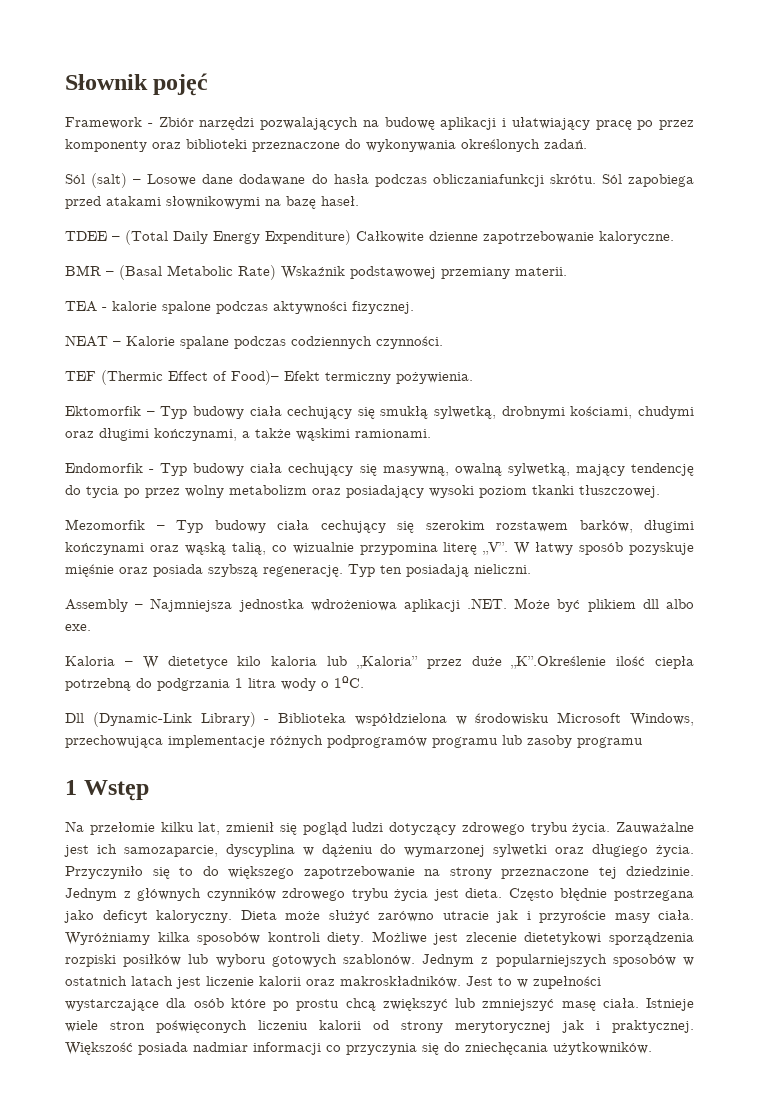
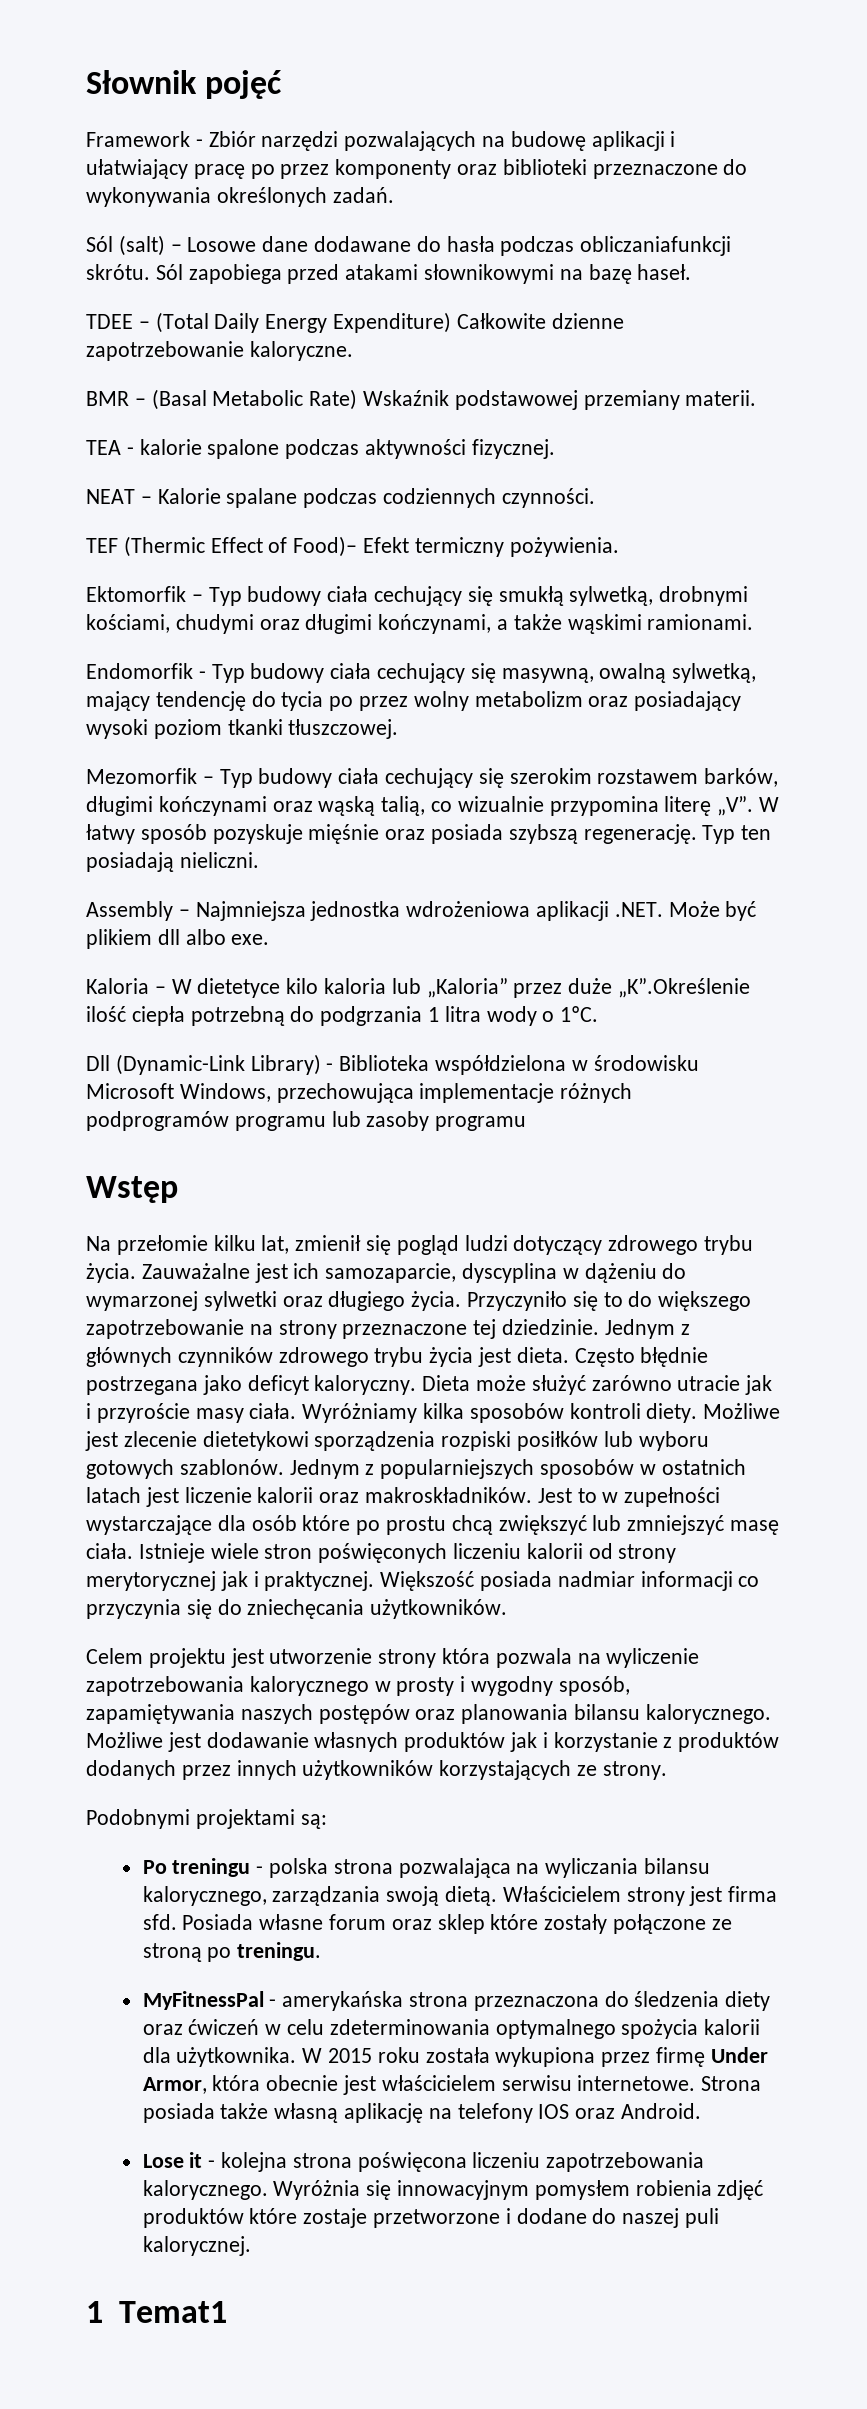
- 1 Wstęp
+ Wstęp
+ Celem projektu jest utworzenie strony która pozwala na wyliczenie zapotrzebowania kalorycznego w prosty i wygodny sposób, zapamiętywania naszych postępów oraz planowania bilansu kalorycznego. Możliwe jest dodawanie własnych produktów jak i korzystanie z produktów dodanych przez innych użytkowników korzystających ze strony.
+ Podobnymi projektami są:
+ Po treningu - polska strona pozwalająca na wyliczania bilansu kalorycznego, zarządzania swoją dietą. Właścicielem strony jest firma sfd. Posiada własne forum oraz sklep które zostały połączone ze stroną po treningu.
+ MyFitnessPal - amerykańska strona przeznaczona do śledzenia diety oraz ćwiczeń w celu zdeterminowania optymalnego spożycia kalorii dla użytkownika. W 2015 roku została wykupiona przez firmę Under Armor, która obecnie jest właścicielem serwisu internetowe. Strona posiada także własną aplikację na telefony IOS oraz Android.
+ Lose it - kolejna strona poświęcona liczeniu zapotrzebowania kalorycznego. Wyróżnia się innowacyjnym pomysłem robienia zdjęć produktów które zostaje przetworzone i dodane do naszej puli kalorycznej.
+ 1 Temat1

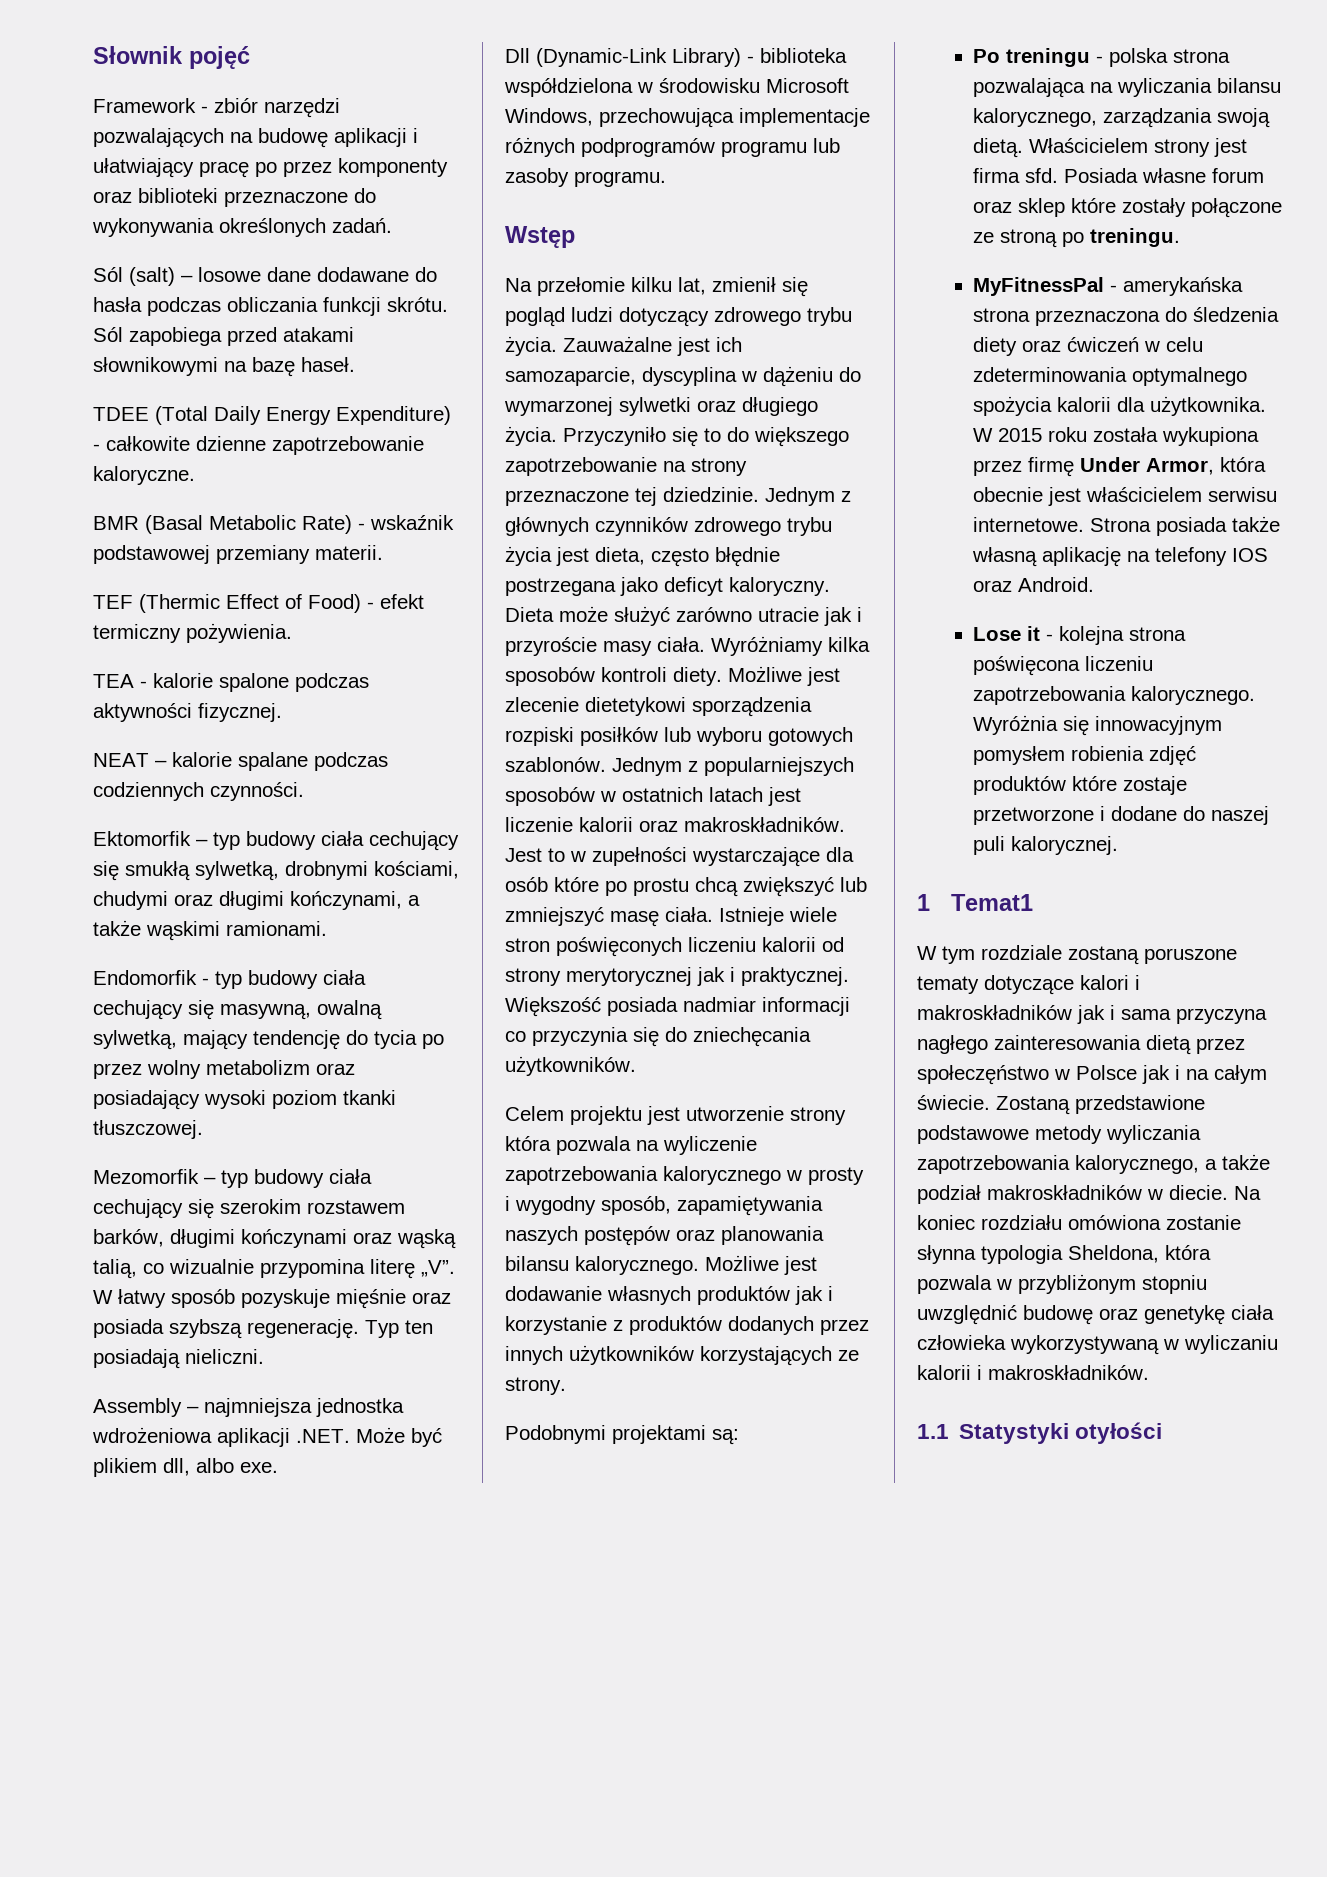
- Framework - Zbiór narzędzi pozwalających na budowę aplikacji i ułatwiający pracę po przez komponenty oraz biblioteki przeznaczone do wykonywania określonych zadań.
+ Framework - zbiór narzędzi pozwalających na budowę aplikacji i ułatwiający pracę po przez komponenty oraz biblioteki przeznaczone do wykonywania określonych zadań.
- Sól (salt) – Losowe dane dodawane do hasła podczas obliczaniafunkcji skrótu.
+ Sól (salt) – losowe dane dodawane do hasła podczas obliczania funkcji skrótu.
- TDEE – (Total Daily Energy Expenditure) Całkowite dzienne zapotrzebowanie kaloryczne.
+ TDEE (Total Daily Energy Expenditure) - całkowite dzienne zapotrzebowanie kaloryczne.
- BMR – (Basal Metabolic Rate) Wskaźnik podstawowej przemiany materii.
+ BMR (Basal Metabolic Rate) - wskaźnik podstawowej przemiany materii.
+ TEF (Thermic Effect of Food) - efekt termiczny pożywienia.
- NEAT – Kalorie spalane podczas codziennych czynności.
+ NEAT – kalorie spalane podczas codziennych czynności.
- TEF (Thermic Effect of Food)– Efekt termiczny pożywienia.
- Ektomorfik – Typ budowy ciała cechujący się smukłą sylwetką, drobnymi kościami, chudymi oraz długimi kończynami, a także wąskimi ramionami.
+ Ektomorfik – typ budowy ciała cechujący się smukłą sylwetką, drobnymi kościami, chudymi oraz długimi kończynami, a także wąskimi ramionami.
- Endomorfik - Typ budowy ciała cechujący się masywną, owalną sylwetką, mający tendencję do tycia po przez wolny metabolizm oraz posiadający wysoki poziom tkanki tłuszczowej.
+ Endomorfik - typ budowy ciała cechujący się masywną, owalną sylwetką, mający tendencję do tycia po przez wolny metabolizm oraz posiadający wysoki poziom tkanki tłuszczowej.
- Mezomorfik – Typ budowy ciała cechujący się szerokim rozstawem barków, długimi kończynami oraz wąską talią, co wizualnie przypomina literę „V”.
+ Mezomorfik – typ budowy ciała cechujący się szerokim rozstawem barków, długimi kończynami oraz wąską talią, co wizualnie przypomina literę „V”.
- Assembly – Najmniejsza jednostka wdrożeniowa aplikacji .NET. Może być plikiem dll albo exe.
+ Assembly – najmniejsza jednostka wdrożeniowa aplikacji .NET. Może być plikiem dll, albo exe.
- Kaloria – W dietetyce kilo kaloria lub „Kaloria” przez duże „K”.Określenie ilość ciepła potrzebną do podgrzania 1 litra wody o 1ºC.
- Dll (Dynamic-Link Library) - Biblioteka współdzielona w środowisku Microsoft Windows, przechowująca implementacje różnych podprogramów programu lub zasoby programu
+ Dll (Dynamic-Link Library) - biblioteka współdzielona w środowisku Microsoft Windows, przechowująca implementacje różnych podprogramów programu lub zasoby programu.
- Jednym z głównych czynników zdrowego trybu życia jest dieta. Często błędnie postrzegana jako deficyt kaloryczny.
+ Jednym z głównych czynników zdrowego trybu życia jest dieta, często błędnie postrzegana jako deficyt kaloryczny.
+ W tym rozdziale zostaną poruszone tematy dotyczące kalori i makroskładników jak i sama przyczyna nagłego zainteresowania dietą przez społeczęństwo w Polsce jak i na całym świecie. Zostaną przedstawione podstawowe metody wyliczania zapotrzebowania kalorycznego, a także podział makroskładników w diecie. Na koniec rozdziału omówiona zostanie słynna typologia Sheldona, która pozwala w przybliżonym stopniu uwzględnić budowę oraz genetykę ciała człowieka wykorzystywaną w wyliczaniu kalorii i makroskładników.
+ 1.1 Statystyki otyłości

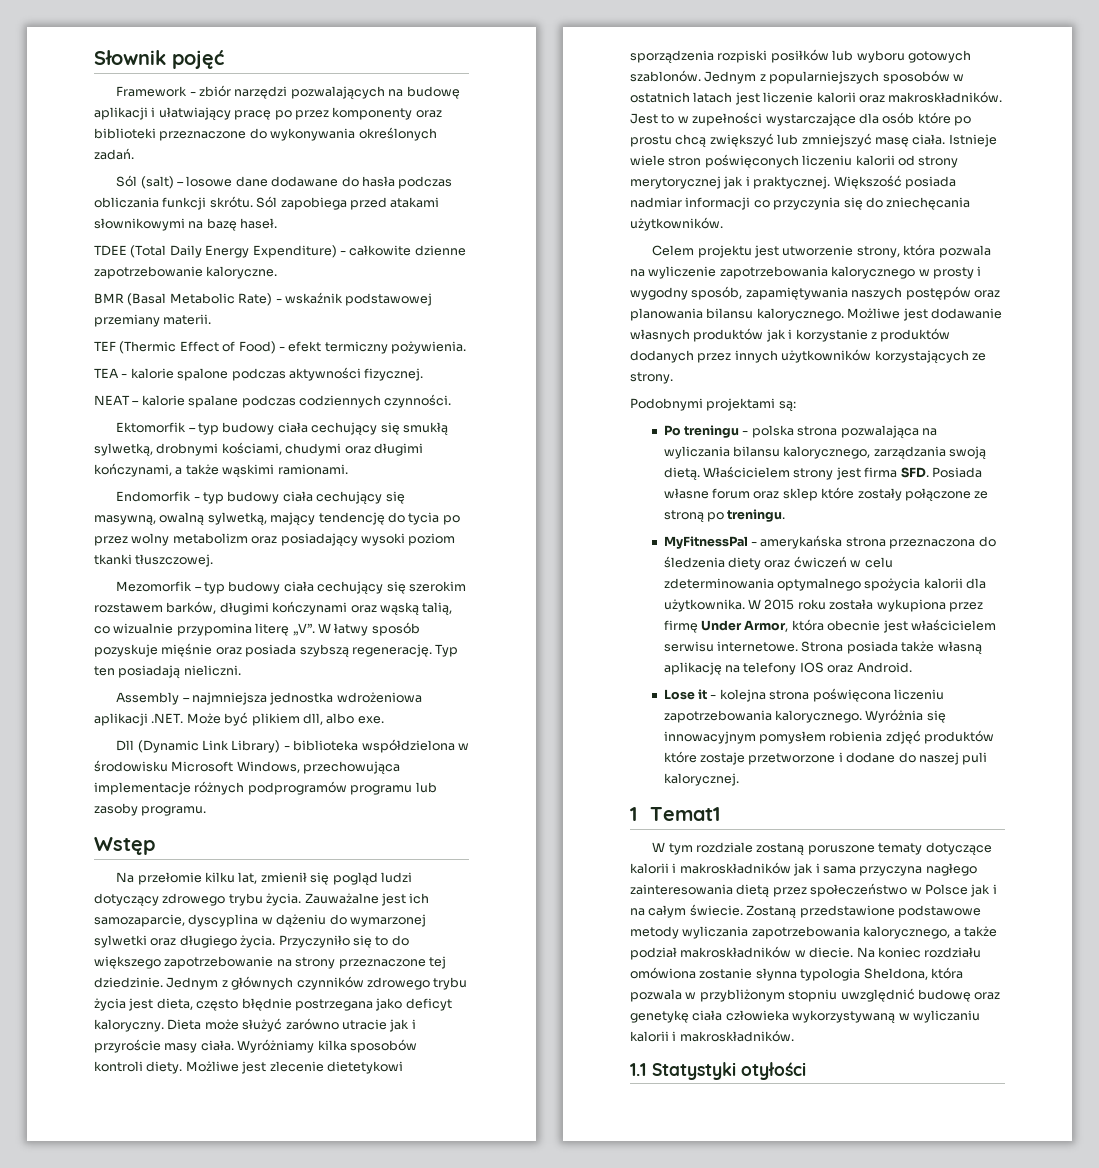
- Dll (Dynamic-Link Library) - biblioteka współdzielona w środowisku Microsoft Windows, przechowująca implementacje różnych podprogramów programu lub zasoby programu.
+ Dll (Dynamic Link Library) - biblioteka współdzielona w środowisku Microsoft Windows, przechowująca implementacje różnych podprogramów programu lub zasoby programu.
- Celem projektu jest utworzenie strony która pozwala na wyliczenie zapotrzebowania kalorycznego w prosty i wygodny sposób, zapamiętywania naszych postępów oraz planowania bilansu kalorycznego.
+ Celem projektu jest utworzenie strony, która pozwala na wyliczenie zapotrzebowania kalorycznego w prosty i wygodny sposób, zapamiętywania naszych postępów oraz planowania bilansu kalorycznego.
- Właścicielem strony jest firma sfd. Posiada własne forum oraz sklep które zostały połączone ze stroną po treningu.
+ Właścicielem strony jest firma SFD. Posiada własne forum oraz sklep które zostały połączone ze stroną po treningu.
- W tym rozdziale zostaną poruszone tematy dotyczące kalori i makroskładników jak i sama przyczyna nagłego zainteresowania dietą przez społeczęństwo w Polsce jak i na całym świecie.
+ W tym rozdziale zostaną poruszone tematy dotyczące kalorii i makroskładników jak i sama przyczyna nagłego zainteresowania dietą przez społeczeństwo w Polsce jak i na całym świecie.

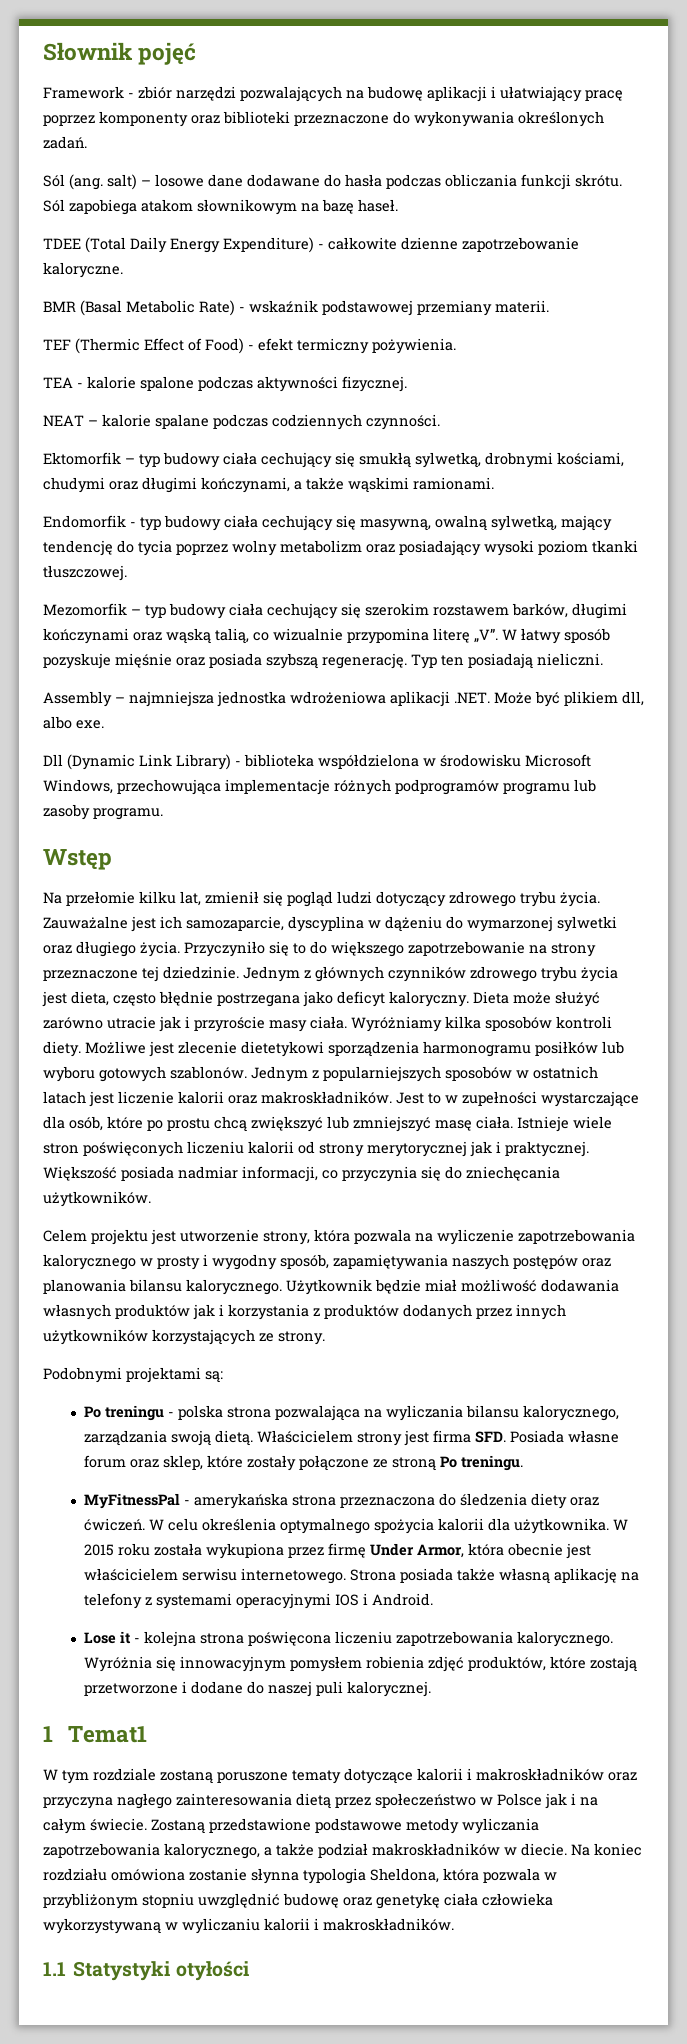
- Framework - zbiór narzędzi pozwalających na budowę aplikacji i ułatwiający pracę po przez komponenty oraz biblioteki przeznaczone do wykonywania określonych zadań.
+ Framework - zbiór narzędzi pozwalających na budowę aplikacji i ułatwiający pracę poprzez komponenty oraz biblioteki przeznaczone do wykonywania określonych zadań.
- Sól (salt) – losowe dane dodawane do hasła podczas obliczania funkcji skrótu.
+ Sól (ang. salt) – losowe dane dodawane do hasła podczas obliczania funkcji skrótu.
- Sól zapobiega przed atakami słownikowymi na bazę haseł.
+ Sól zapobiega atakom słownikowym na bazę haseł.
- Endomorfik - typ budowy ciała cechujący się masywną, owalną sylwetką, mający tendencję do tycia po przez wolny metabolizm oraz posiadający wysoki poziom tkanki tłuszczowej.
+ Endomorfik - typ budowy ciała cechujący się masywną, owalną sylwetką, mający tendencję do tycia poprzez wolny metabolizm oraz posiadający wysoki poziom tkanki tłuszczowej.
- Możliwe jest zlecenie dietetykowi sporządzenia rozpiski posiłków lub wyboru gotowych szablonów.
+ Możliwe jest zlecenie dietetykowi sporządzenia harmonogramu posiłków lub wyboru gotowych szablonów.
- Jest to w zupełności wystarczające dla osób które po prostu chcą zwiększyć lub zmniejszyć masę ciała.
+ Jest to w zupełności wystarczające dla osób, które po prostu chcą zwiększyć lub zmniejszyć masę ciała.
- Większość posiada nadmiar informacji co przyczynia się do zniechęcania użytkowników.
+ Większość posiada nadmiar informacji, co przyczynia się do zniechęcania użytkowników.
- Możliwe jest dodawanie własnych produktów jak i korzystanie z produktów dodanych przez innych użytkowników korzystających ze strony.
+ Użytkownik będzie miał możliwość dodawania własnych produktów jak i korzystania z produktów dodanych przez innych użytkowników korzystających ze strony.
- Właścicielem strony jest firma SFD. Posiada własne forum oraz sklep które zostały połączone ze stroną po treningu.
+ Właścicielem strony jest firma SFD. Posiada własne forum oraz sklep, które zostały połączone ze stroną Po treningu.
- MyFitnessPal - amerykańska strona przeznaczona do śledzenia diety oraz ćwiczeń w celu zdeterminowania optymalnego spożycia kalorii dla użytkownika.
+ MyFitnessPal - amerykańska strona przeznaczona do śledzenia diety oraz ćwiczeń. W celu określenia optymalnego spożycia kalorii dla użytkownika.
- W 2015 roku została wykupiona przez firmę Under Armor, która obecnie jest właścicielem serwisu internetowe.
+ W 2015 roku została wykupiona przez firmę Under Armor, która obecnie jest właścicielem serwisu internetowego.
- Strona posiada także własną aplikację na telefony IOS oraz Android.
+ Strona posiada także własną aplikację na telefony z systemami operacyjnymi IOS i Android.
- Wyróżnia się innowacyjnym pomysłem robienia zdjęć produktów które zostaje przetworzone i dodane do naszej puli kalorycznej.
+ Wyróżnia się innowacyjnym pomysłem robienia zdjęć produktów, które zostają przetworzone i dodane do naszej puli kalorycznej.
- W tym rozdziale zostaną poruszone tematy dotyczące kalorii i makroskładników jak i sama przyczyna nagłego zainteresowania dietą przez społeczeństwo w Polsce jak i na całym świecie.
+ W tym rozdziale zostaną poruszone tematy dotyczące kalorii i makroskładników oraz przyczyna nagłego zainteresowania dietą przez społeczeństwo w Polsce jak i na całym świecie.

